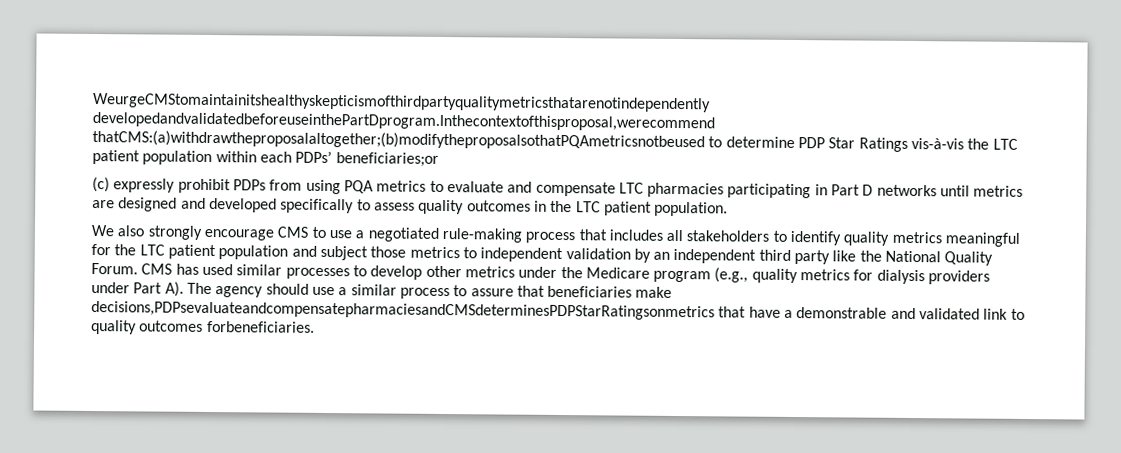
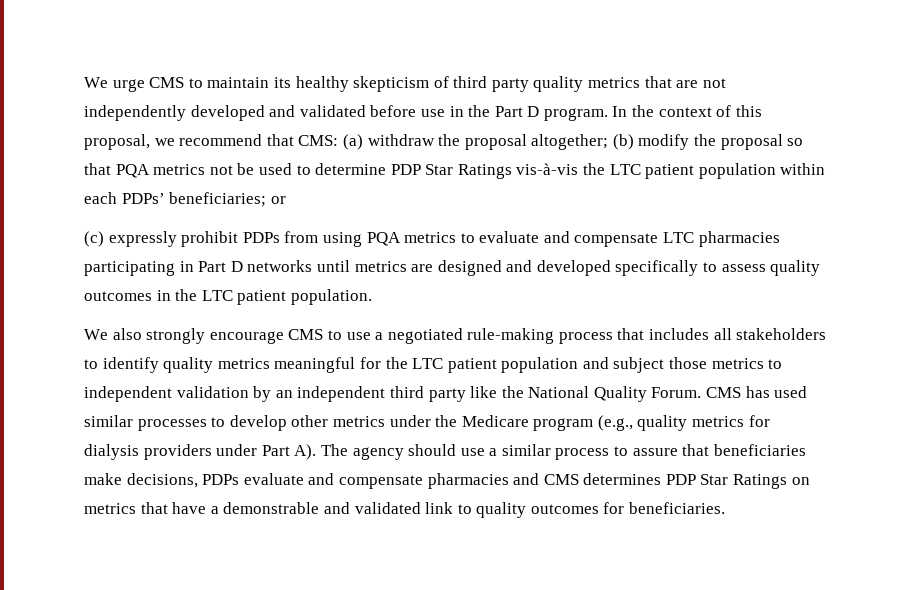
- WeurgeCMStomaintainitshealthyskepticismofthirdpartyqualitymetricsthatarenotindependently developedandvalidatedbeforeuseinthePartDprogram.Inthecontextofthisproposal,werecommend thatCMS:(a)withdrawtheproposalaltogether;(b)modifytheproposalsothatPQAmetricsnotbeused to determine PDP Star Ratings vis-à-vis the LTC patient population within each PDPs’ beneficiaries;or
+ We urge CMS to maintain its healthy skepticism of third party quality metrics that are not independently developed and validated before use in the Part D program. In the context of this proposal, we recommend that CMS: (a) withdraw the proposal altogether; (b) modify the proposal so that PQA metrics not be used to determine PDP Star Ratings vis-à-vis the LTC patient population within each PDPs’ beneficiaries; or
- CMS has used similar processes to develop other metrics under the Medicare program (e.g., quality metrics for dialysis providers under Part A). The agency should use a similar process to assure that beneficiaries make decisions,PDPsevaluateandcompensatepharmaciesandCMSdeterminesPDPStarRatingsonmetrics that have a demonstrable and validated link to quality outcomes forbeneficiaries.
+ CMS has used similar processes to develop other metrics under the Medicare program (e.g., quality metrics for dialysis providers under Part A). The agency should use a similar process to assure that beneficiaries make decisions, PDPs evaluate and compensate pharmacies and CMS determines PDP Star Ratings on metrics that have a demonstrable and validated link to quality outcomes for beneficiaries.

